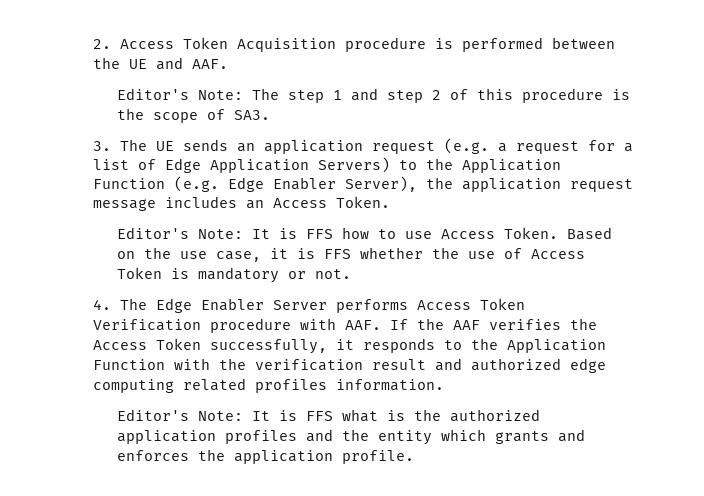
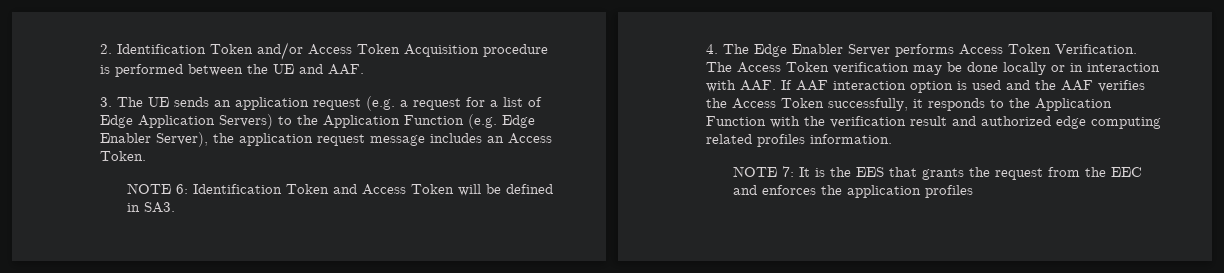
- 2. Access Token Acquisition procedure is performed between the UE and AAF.
+ 2. Identification Token and/or Access Token Acquisition procedure is performed between the UE and AAF.
- Editor's Note: The step 1 and step 2 of this procedure is the scope of SA3.
- Editor's Note: It is FFS how to use Access Token. Based on the use case, it is FFS whether the use of Access Token is mandatory or not.
+ NOTE 6: Identification Token and Access Token will be defined in SA3.
- 4. The Edge Enabler Server performs Access Token Verification procedure with AAF. If the AAF verifies the Access Token successfully, it responds to the Application Function with the verification result and authorized edge computing related profiles information.
+ 4. The Edge Enabler Server performs Access Token Verification. The Access Token verification may be done locally or in interaction with AAF. If AAF interaction option is used and the AAF verifies the Access Token successfully, it responds to the Application Function with the verification result and authorized edge computing related profiles information.
- Editor's Note: It is FFS what is the authorized application profiles and the entity which grants and enforces the application profile.
+ NOTE 7: It is the EES that grants the request from the EEC and enforces the application profiles

